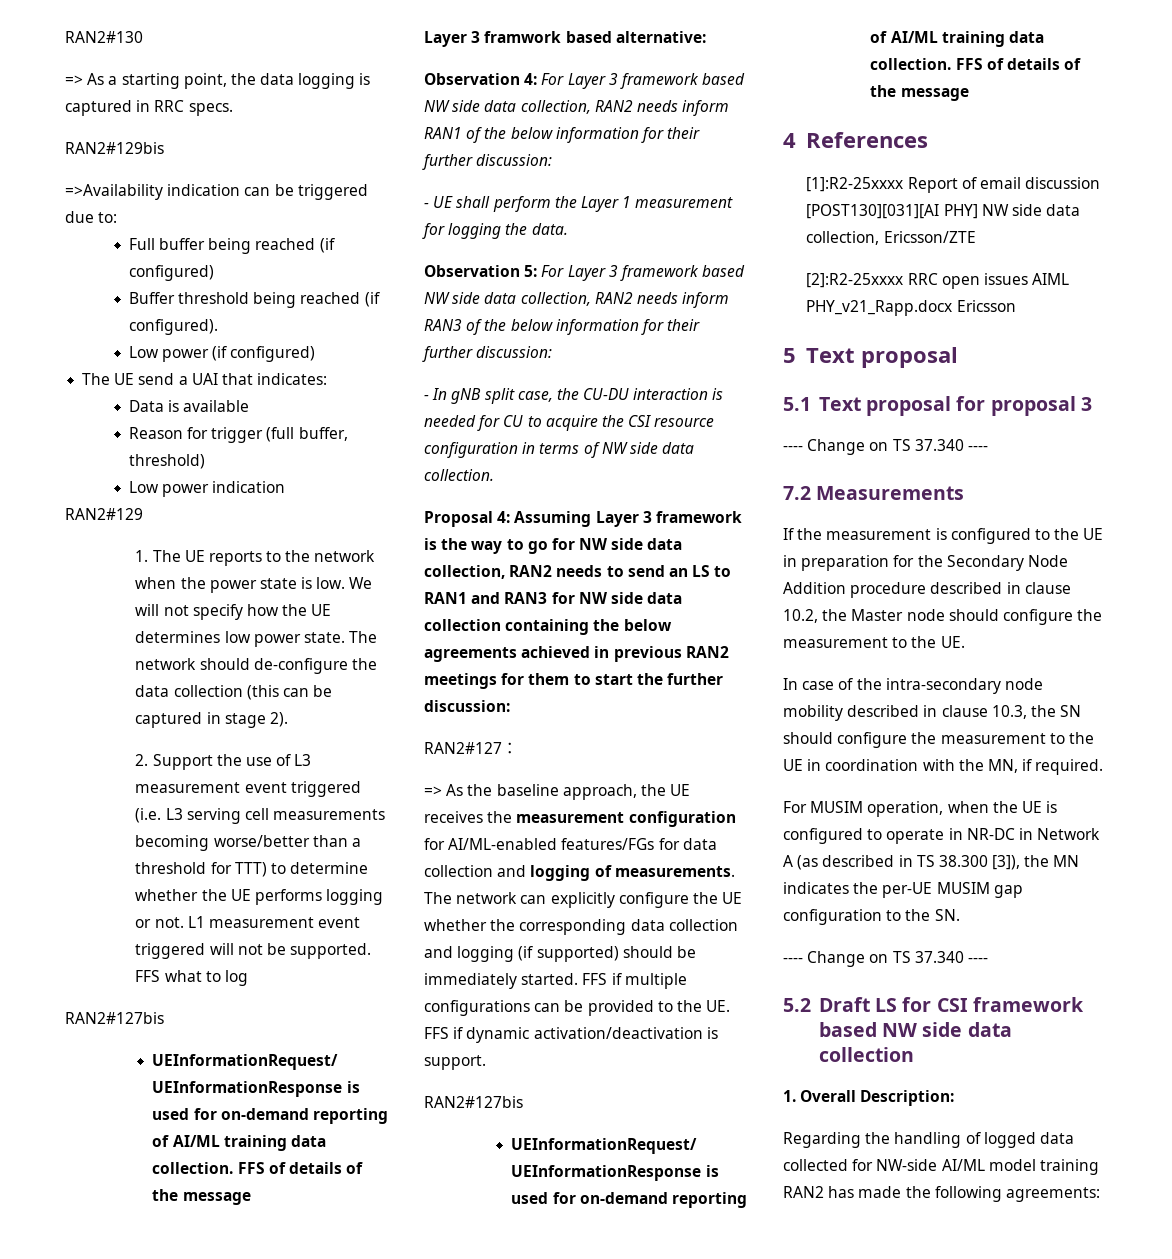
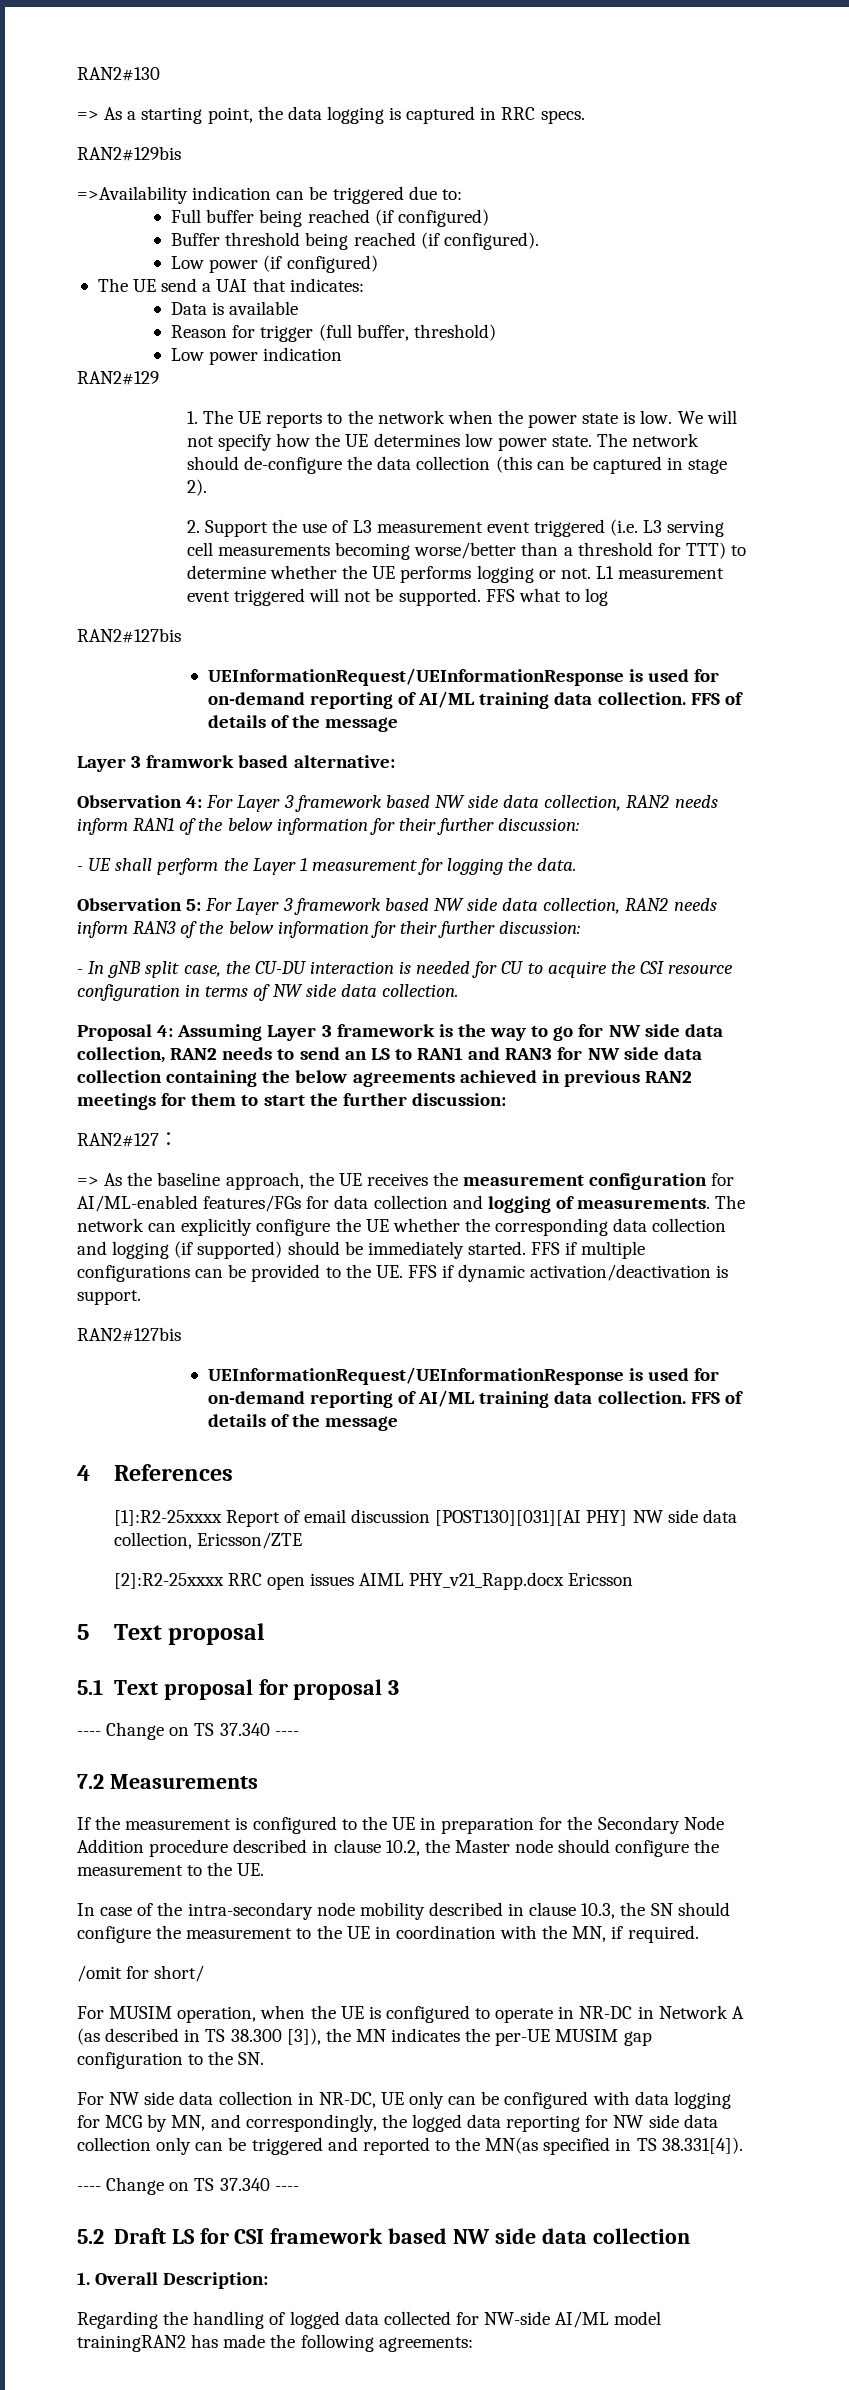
+ /omit for short/
+ For NW side data collection in NR-DC, UE only can be configured with data logging for MCG by MN, and correspondingly, the logged data reporting for NW side data collection only can be triggered and reported to the MN(as specified in TS 38.331[4]).
- Regarding the handling of logged data collected for NW-side AI/ML model training RAN2 has made the following agreements:
+ Regarding the handling of logged data collected for NW-side AI/ML model trainingRAN2 has made the following agreements:

